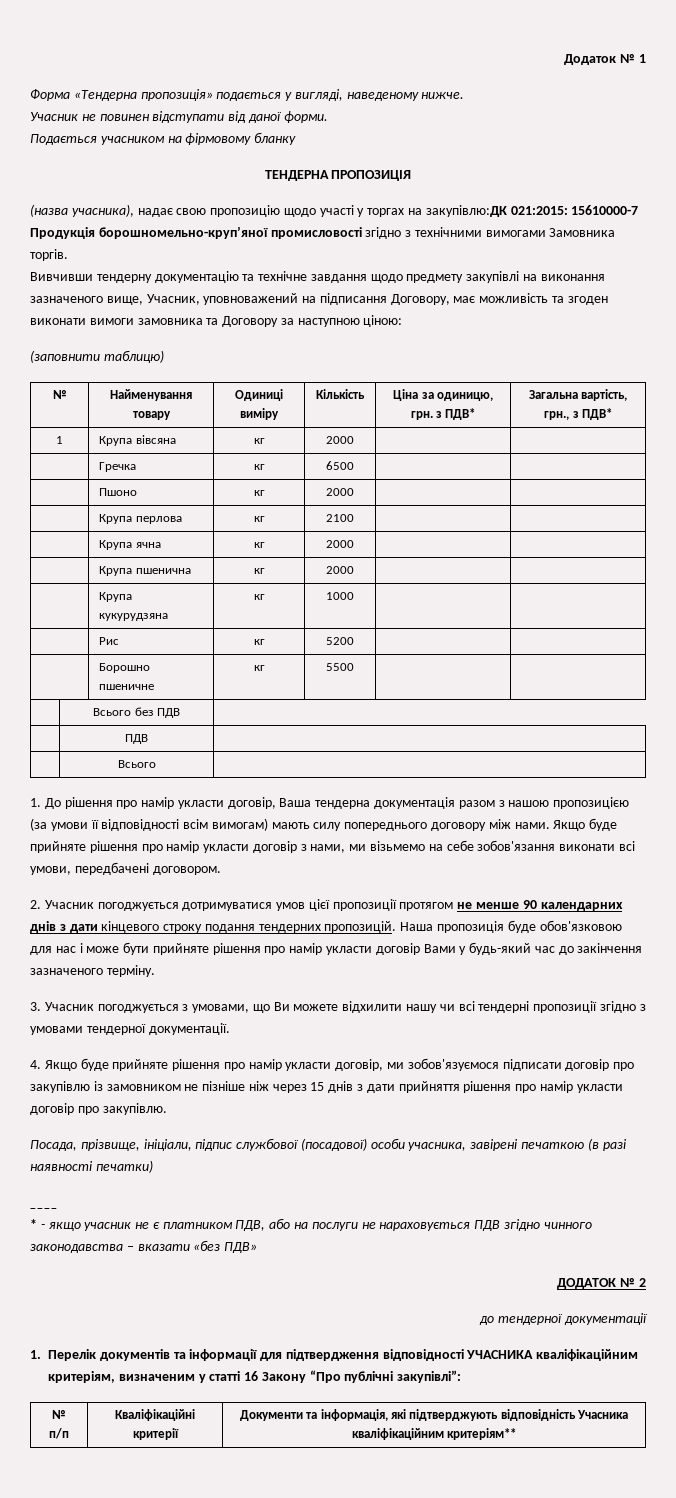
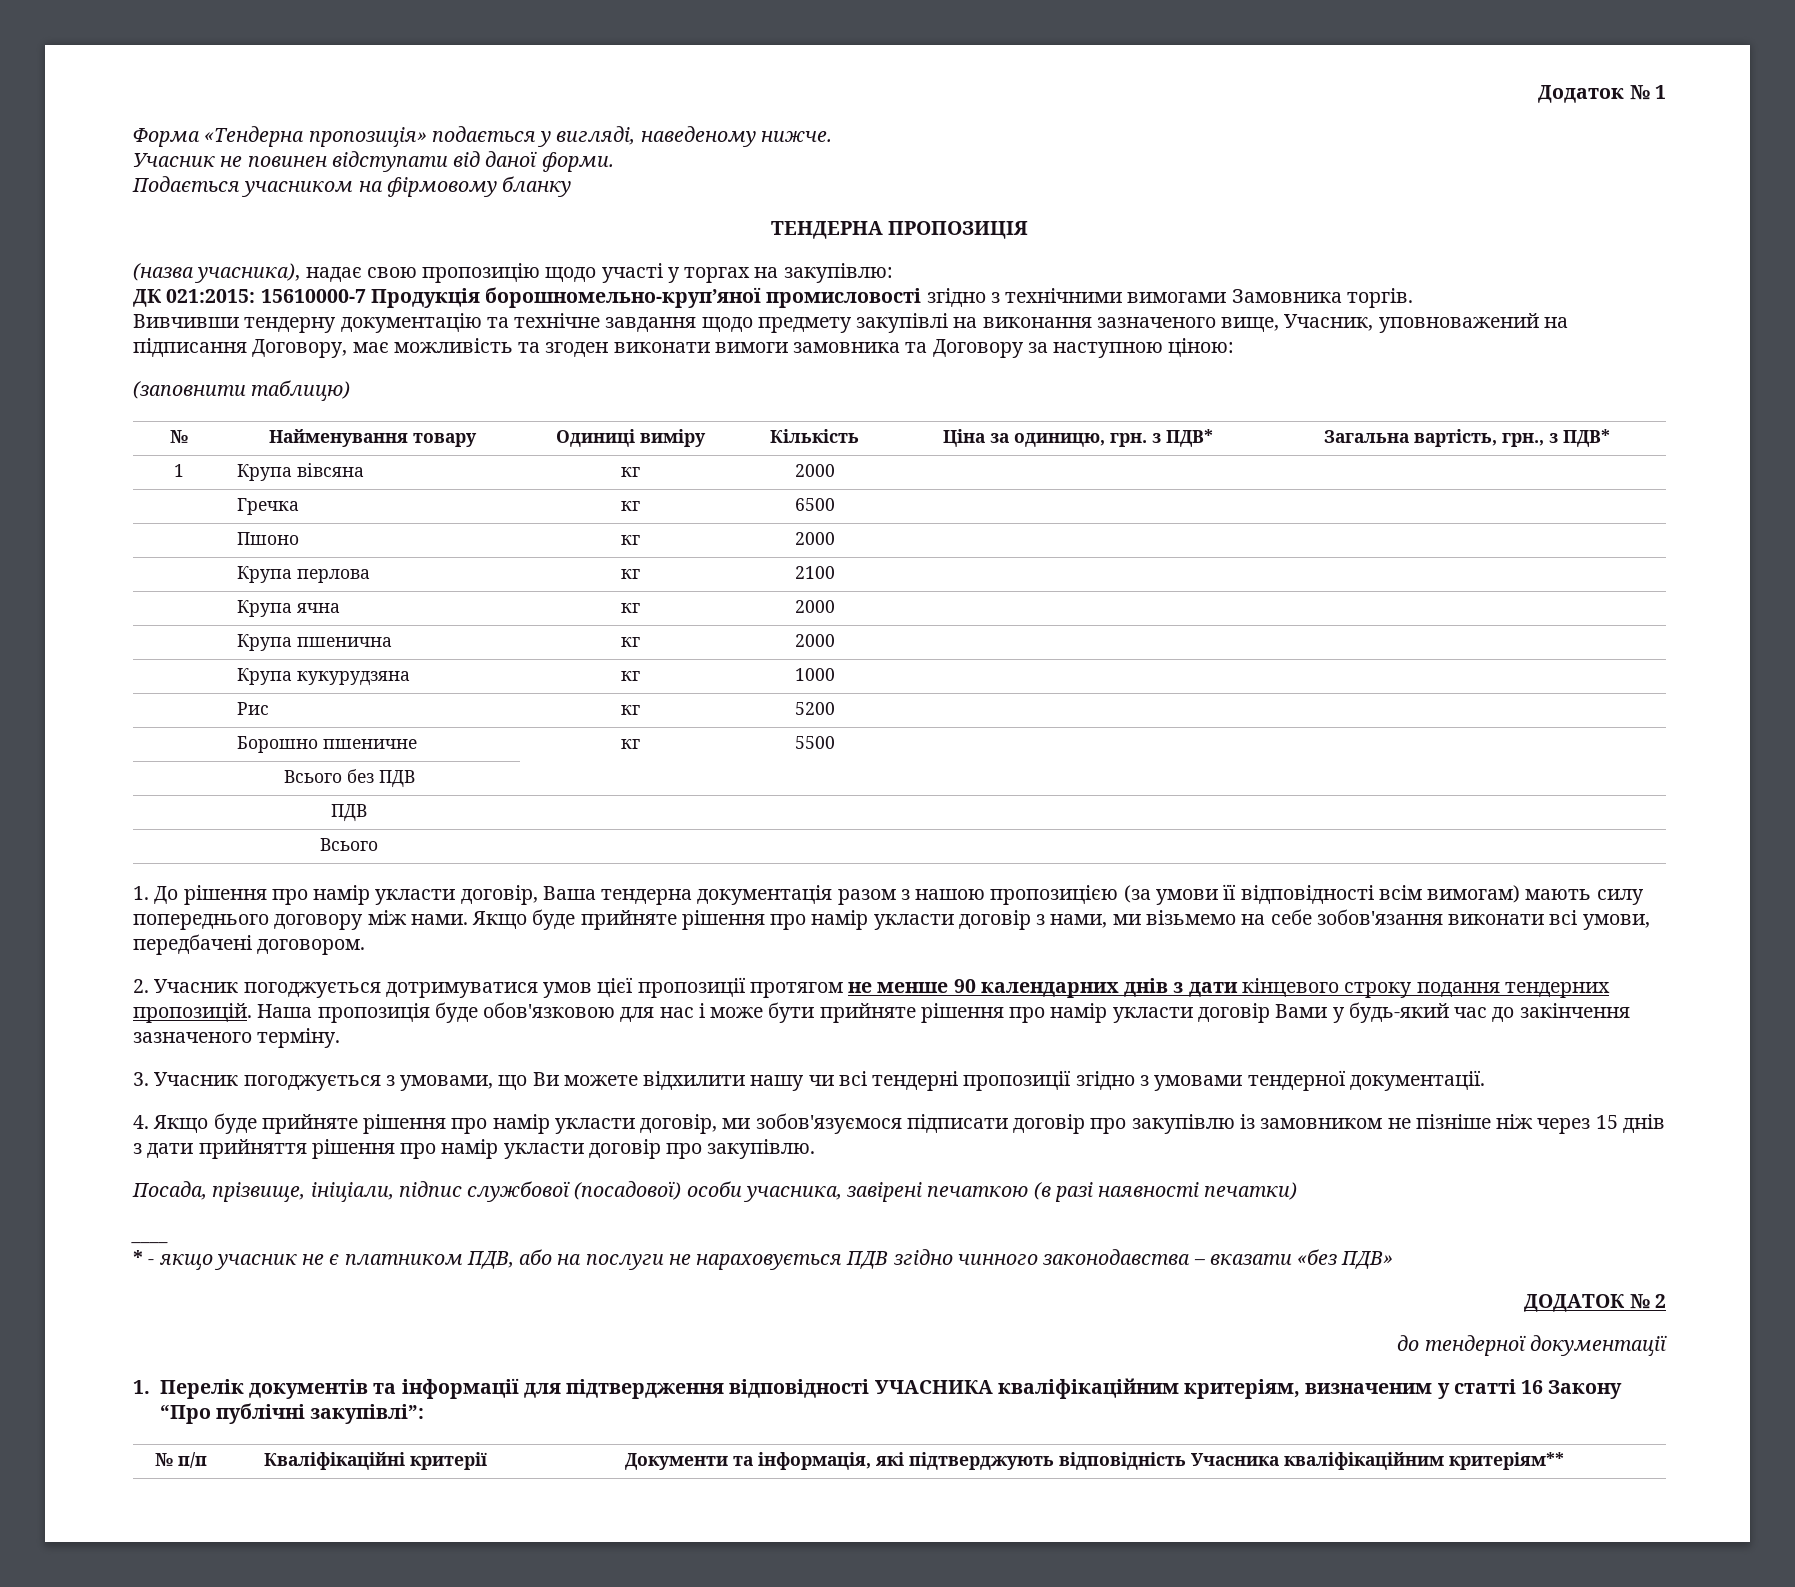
- (назва учасника), надає свою пропозицію щодо участі у торгах на закупівлю:ДК 021:2015: 15610000-7 Продукція борошномельно-круп’яної промисловості згідно з технічними вимогами Замовника торгів.
+ (назва учасника), надає свою пропозицію щодо участі у торгах на закупівлю:
+ ДК 021:2015: 15610000-7 Продукція борошномельно-круп’яної промисловості згідно з технічними вимогами Замовника торгів.

